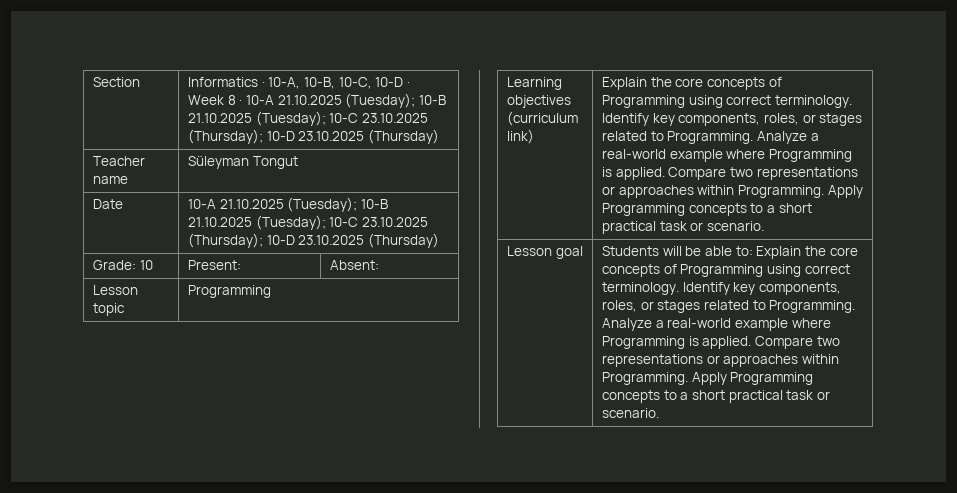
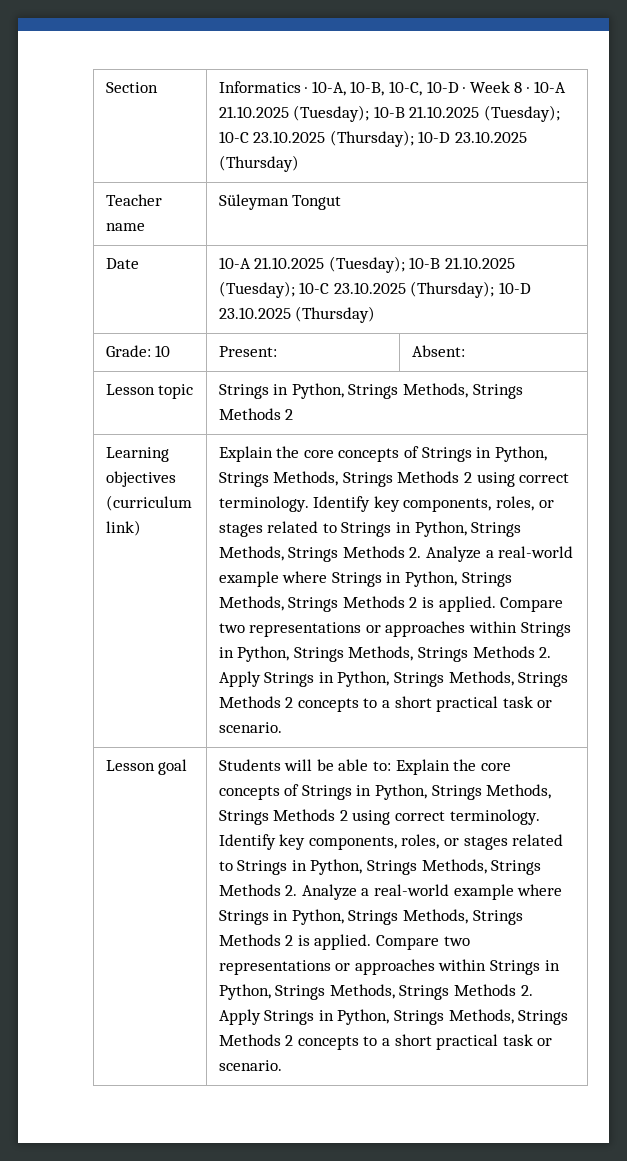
- Lesson topic | Programming
+ Lesson topic | Strings in Python, Strings Methods, Strings Methods 2
- Learning objectives (curriculum link) | Explain the core concepts of Programming using correct terminology. Identify key components, roles, or stages related to Programming. Analyze a real-world example where Programming is applied. Compare two representations or approaches within Programming. Apply Programming concepts to a short practical task or scenario.
+ Learning objectives (curriculum link) | Explain the core concepts of Strings in Python, Strings Methods, Strings Methods 2 using correct terminology. Identify key components, roles, or stages related to Strings in Python, Strings Methods, Strings Methods 2. Analyze a real-world example where Strings in Python, Strings Methods, Strings Methods 2 is applied. Compare two representations or approaches within Strings in Python, Strings Methods, Strings Methods 2. Apply Strings in Python, Strings Methods, Strings Methods 2 concepts to a short practical task or scenario.
- Students will be able to: Explain the core concepts of Programming using correct terminology. Identify key components, roles, or stages related to Programming. Analyze a real-world example where Programming is applied. Compare two representations or approaches within Programming. Apply Programming concepts to a short practical task or scenario.
+ Students will be able to: Explain the core concepts of Strings in Python, Strings Methods, Strings Methods 2 using correct terminology. Identify key components, roles, or stages related to Strings in Python, Strings Methods, Strings Methods 2. Analyze a real-world example where Strings in Python, Strings Methods, Strings Methods 2 is applied. Compare two representations or approaches within Strings in Python, Strings Methods, Strings Methods 2. Apply Strings in Python, Strings Methods, Strings Methods 2 concepts to a short practical task or scenario.

